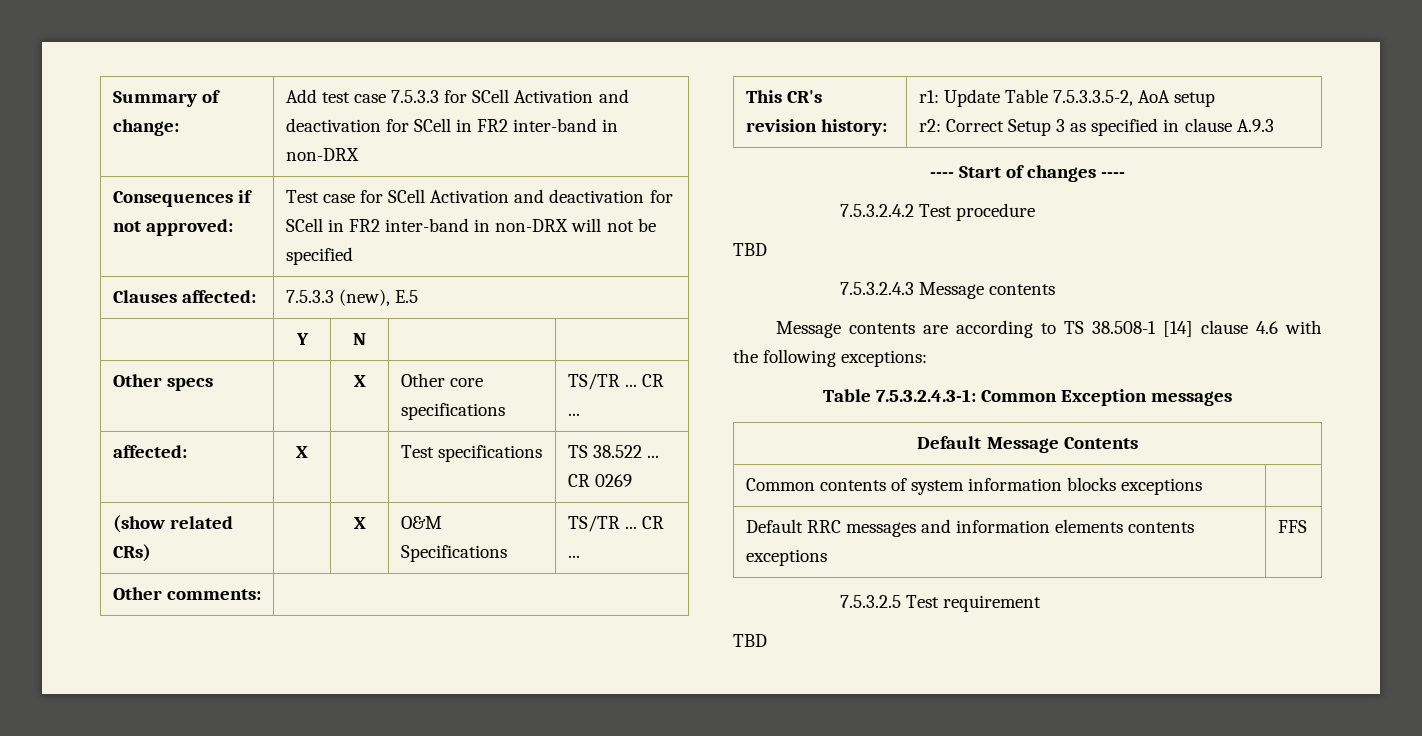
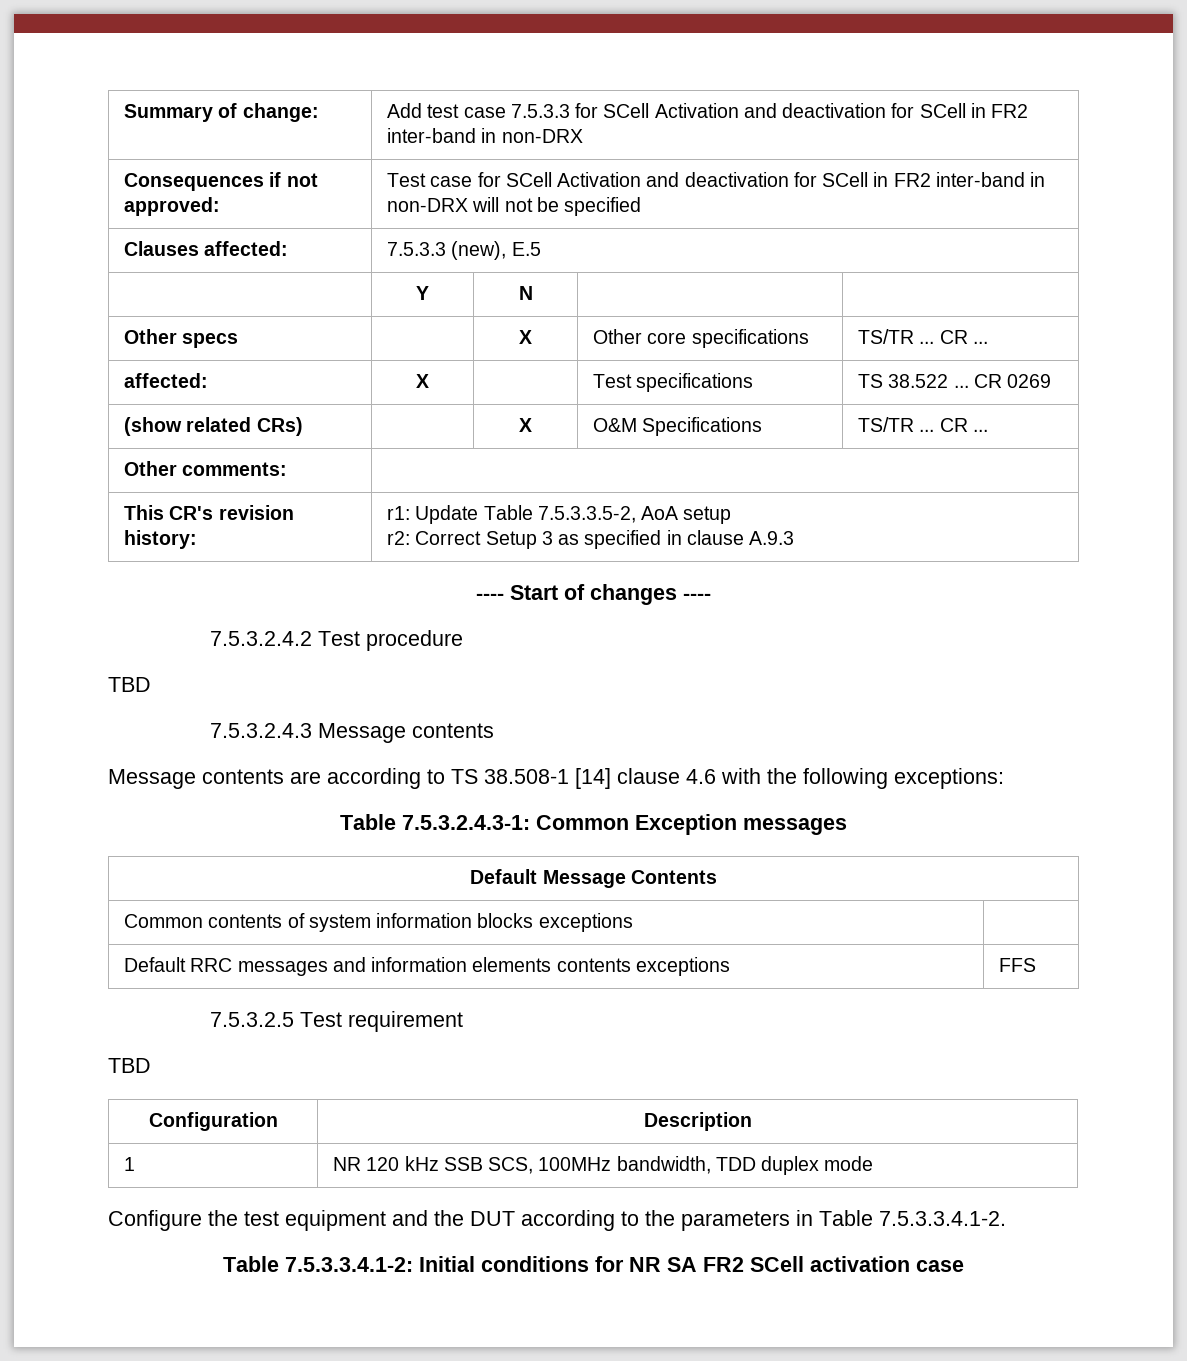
+ Configuration | Description
+ 1 | NR 120 kHz SSB SCS, 100MHz bandwidth, TDD duplex mode
+ Configure the test equipment and the DUT according to the parameters in Table 7.5.3.3.4.1-2.
+ Table 7.5.3.3.4.1-2: Initial conditions for NR SA FR2 SCell activation case

